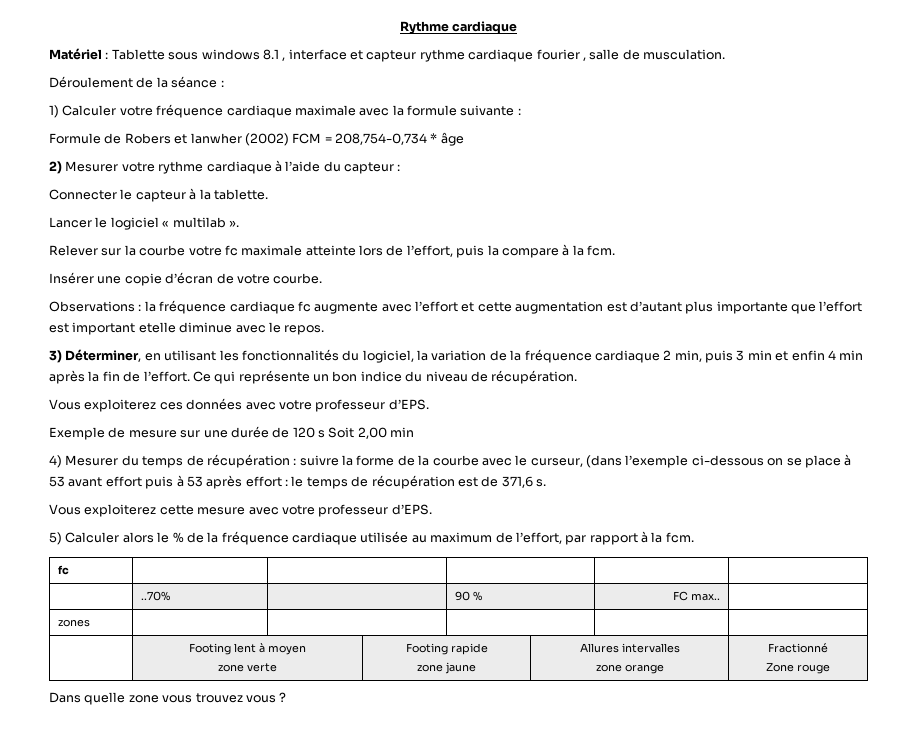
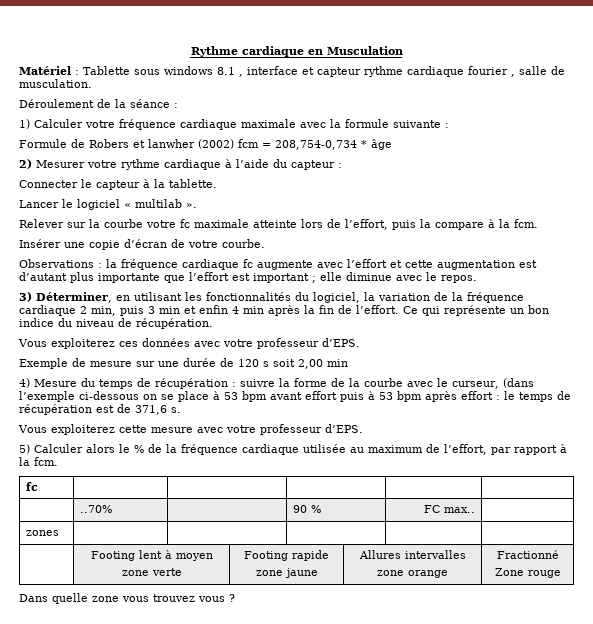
- Rythme cardiaque
+ Rythme cardiaque en Musculation
- Formule de Robers et lanwher (2002) FCM = 208,754-0,734 * âge
+ Formule de Robers et lanwher (2002) fcm = 208,754-0,734 * âge
- Observations : la fréquence cardiaque fc augmente avec l’effort et cette augmentation est d’autant plus importante que l’effort est important etelle diminue avec le repos.
+ Observations : la fréquence cardiaque fc augmente avec l’effort et cette augmentation est d’autant plus importante que l’effort est important ; elle diminue avec le repos.
- Exemple de mesure sur une durée de 120 s Soit 2,00 min
+ Exemple de mesure sur une durée de 120 s soit 2,00 min
- 4) Mesurer du temps de récupération : suivre la forme de la courbe avec le curseur, (dans l’exemple ci-dessous on se place à 53 avant effort puis à 53 après effort : le temps de récupération est de 371,6 s.
+ 4) Mesure du temps de récupération : suivre la forme de la courbe avec le curseur, (dans l’exemple ci-dessous on se place à 53 bpm avant effort puis à 53 bpm après effort : le temps de récupération est de 371,6 s.

